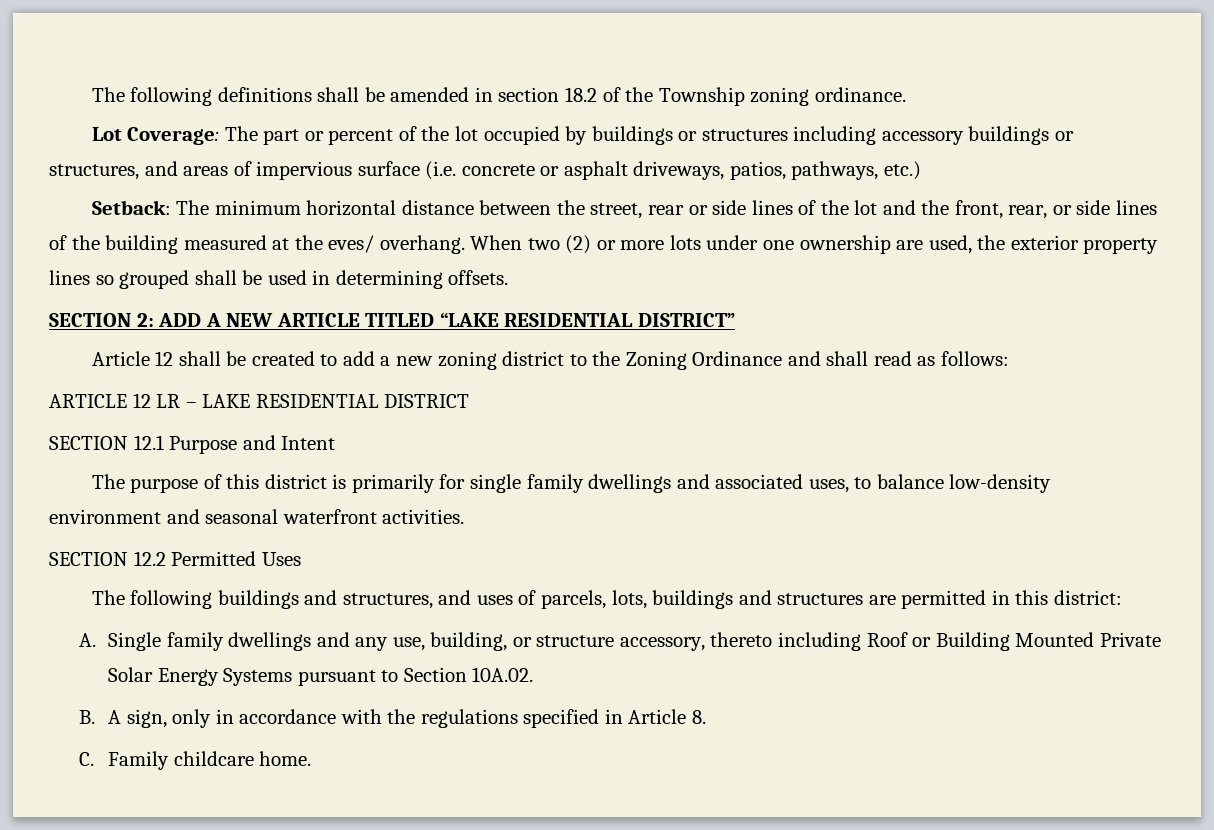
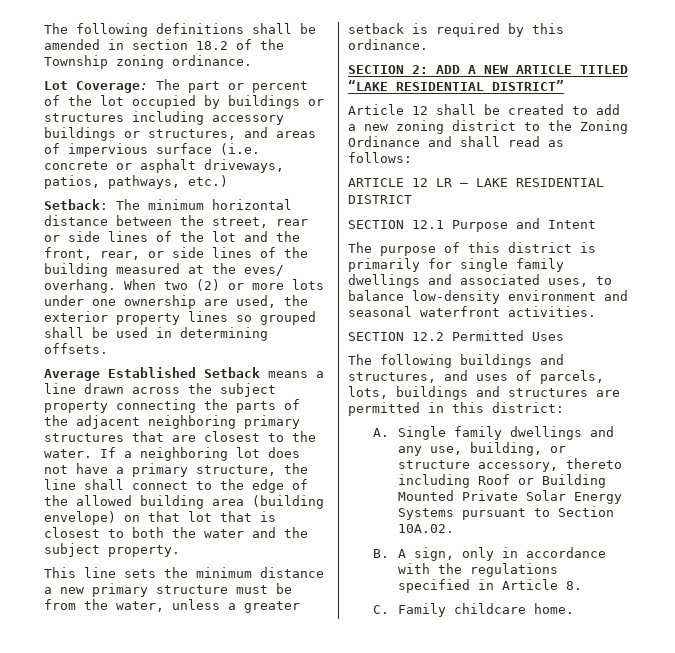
+ Average Established Setback means a line drawn across the subject property connecting the parts of the adjacent neighboring primary structures that are closest to the water. If a neighboring lot does not have a primary structure, the line shall connect to the edge of the allowed building area (building envelope) on that lot that is closest to both the water and the subject property.
+ This line sets the minimum distance a new primary structure must be from the water, unless a greater setback is required by this ordinance.

